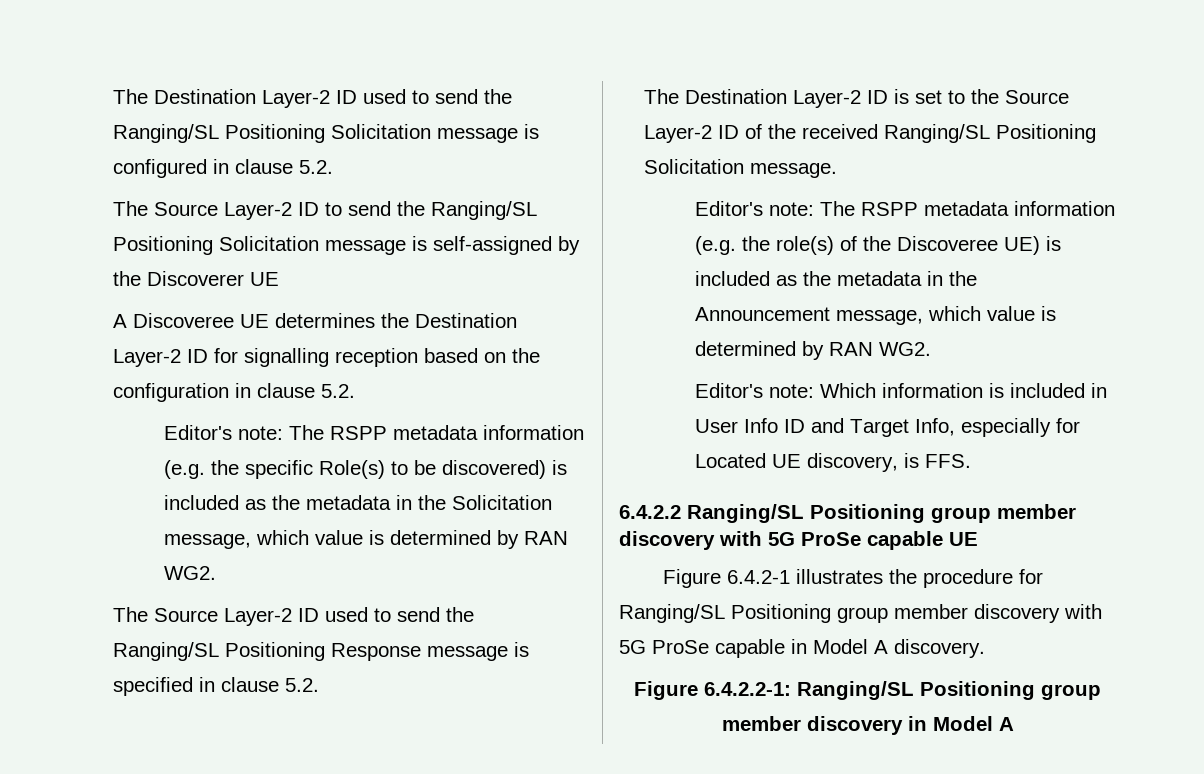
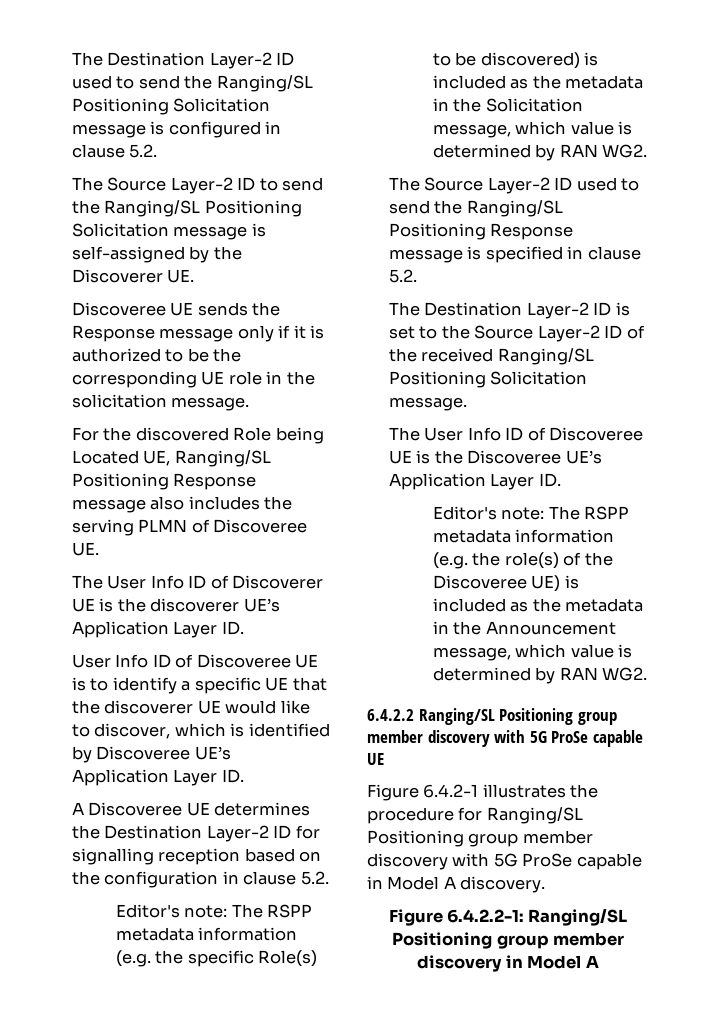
- The Source Layer-2 ID to send the Ranging/SL Positioning Solicitation message is self-assigned by the Discoverer UE
+ The Source Layer-2 ID to send the Ranging/SL Positioning Solicitation message is self-assigned by the Discoverer UE.
+ Discoveree UE sends the Response message only if it is authorized to be the corresponding UE role in the solicitation message.
+ For the discovered Role being Located UE, Ranging/SL Positioning Response message also includes the serving PLMN of Discoveree UE.
+ The User Info ID of Discoverer UE is the discoverer UE’s Application Layer ID.
+ User Info ID of Discoveree UE is to identify a specific UE that the discoverer UE would like to discover, which is identified by Discoveree UE’s Application Layer ID.
+ The User Info ID of Discoveree UE is the Discoveree UE’s Application Layer ID.
- Editor's note: Which information is included in User Info ID and Target Info, especially for Located UE discovery, is FFS.

